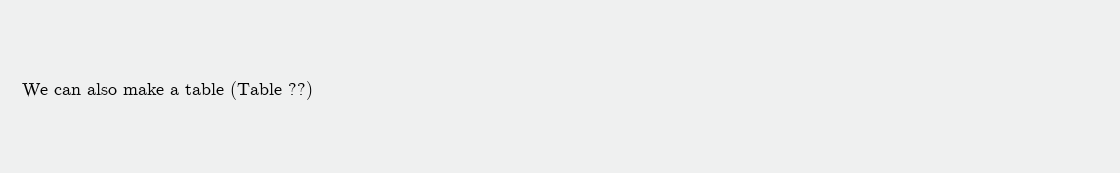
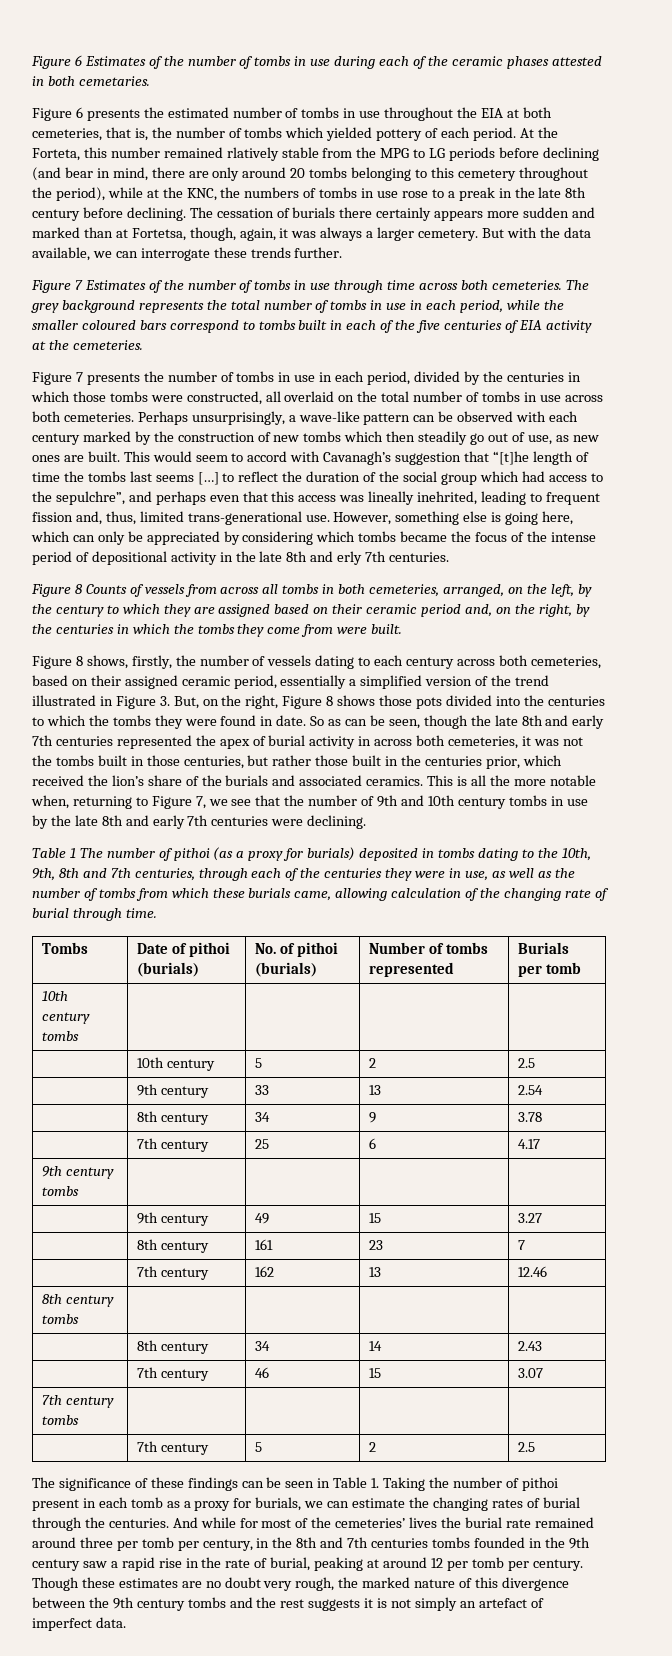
- We can also make a table (Table ??)
+ Figure 6 Estimates of the number of tombs in use during each of the ceramic phases attested in both cemetaries.
+ Figure 6 presents the estimated number of tombs in use throughout the EIA at both cemeteries, that is, the number of tombs which yielded pottery of each period. At the Forteta, this number remained rlatively stable from the MPG to LG periods before declining (and bear in mind, there are only around 20 tombs belonging to this cemetery throughout the period), while at the KNC, the numbers of tombs in use rose to a preak in the late 8th century before declining. The cessation of burials there certainly appears more sudden and marked than at Fortetsa, though, again, it was always a larger cemetery. But with the data available, we can interrogate these trends further.
+ Figure 7 Estimates of the number of tombs in use through time across both cemeteries. The grey background represents the total number of tombs in use in each period, while the smaller coloured bars correspond to tombs built in each of the five centuries of EIA activity at the cemeteries.
+ Figure 7 presents the number of tombs in use in each period, divided by the centuries in which those tombs were constructed, all overlaid on the total number of tombs in use across both cemeteries. Perhaps unsurprisingly, a wave-like pattern can be observed with each century marked by the construction of new tombs which then steadily go out of use, as new ones are built. This would seem to accord with Cavanagh’s suggestion that “[t]he length of time the tombs last seems […] to reflect the duration of the social group which had access to the sepulchre”, and perhaps even that this access was lineally inehrited, leading to frequent fission and, thus, limited trans-generational use. However, something else is going here, which can only be appreciated by considering which tombs became the focus of the intense period of depositional activity in the late 8th and erly 7th centuries.
+ Figure 8 Counts of vessels from across all tombs in both cemeteries, arranged, on the left, by the century to which they are assigned based on their ceramic period and, on the right, by the centuries in which the tombs they come from were built.
+ Figure 8 shows, firstly, the number of vessels dating to each century across both cemeteries, based on their assigned ceramic period, essentially a simplified version of the trend illustrated in Figure 3. But, on the right, Figure 8 shows those pots divided into the centuries to which the tombs they were found in date. So as can be seen, though the late 8th and early 7th centuries represented the apex of burial activity in across both cemeteries, it was not the tombs built in those centuries, but rather those built in the centuries prior, which received the lion’s share of the burials and associated ceramics. This is all the more notable when, returning to Figure 7, we see that the number of 9th and 10th century tombs in use by the late 8th and early 7th centuries were declining.
+ Table 1 The number of pithoi (as a proxy for burials) deposited in tombs dating to the 10th, 9th, 8th and 7th centuries, through each of the centuries they were in use, as well as the number of tombs from which these burials came, allowing calculation of the changing rate of burial through time.
+ Tombs | Date of pithoi (burials) | No. of pithoi (burials) | Number of tombs represented | Burials per tomb
+ 10th century tombs | | | |
+ | 10th century | 5 | 2 | 2.5
+ | 9th century | 33 | 13 | 2.54
+ | 8th century | 34 | 9 | 3.78
+ | 7th century | 25 | 6 | 4.17
+ 9th century tombs | | | |
+ | 9th century | 49 | 15 | 3.27
+ | 8th century | 161 | 23 | 7
+ | 7th century | 162 | 13 | 12.46
+ 8th century tombs | | | |
+ | 8th century | 34 | 14 | 2.43
+ | 7th century | 46 | 15 | 3.07
+ 7th century tombs | | | |
+ | 7th century | 5 | 2 | 2.5
+ The significance of these findings can be seen in Table 1. Taking the number of pithoi present in each tomb as a proxy for burials, we can estimate the changing rates of burial through the centuries. And while for most of the cemeteries’ lives the burial rate remained around three per tomb per century, in the 8th and 7th centuries tombs founded in the 9th century saw a rapid rise in the rate of burial, peaking at around 12 per tomb per century. Though these estimates are no doubt very rough, the marked nature of this divergence between the 9th century tombs and the rest suggests it is not simply an artefact of imperfect data.

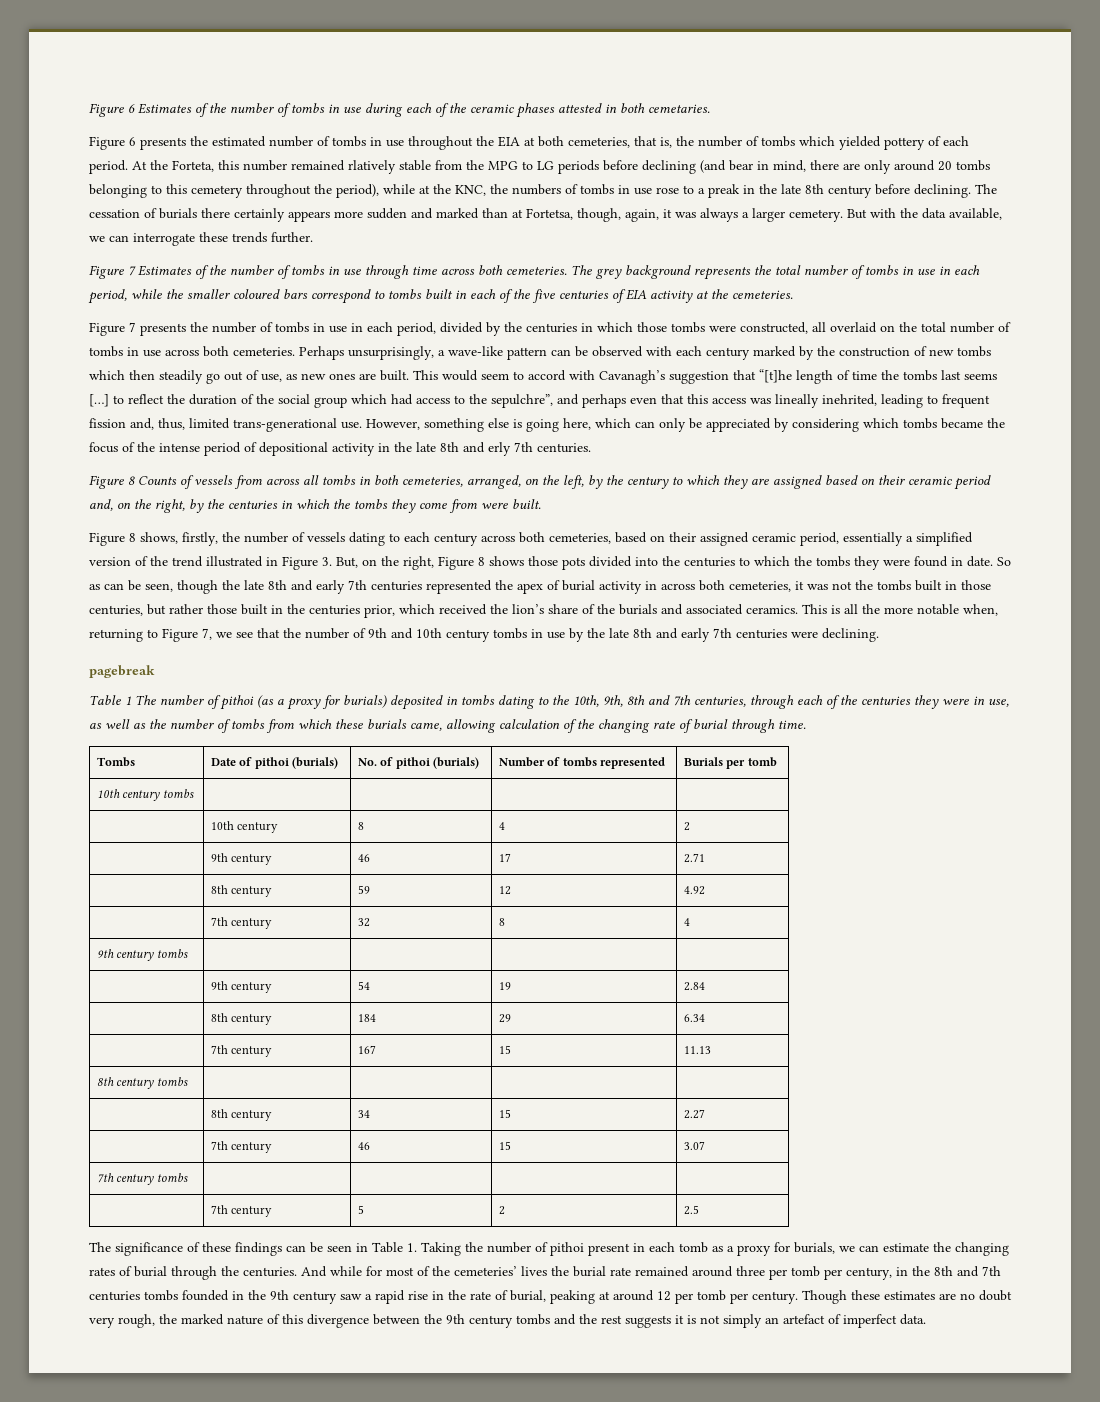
+ pagebreak
- | 10th century | 5 | 2 | 2.5
- | 9th century | 33 | 13 | 2.54
- | 8th century | 34 | 9 | 3.78
- | 7th century | 25 | 6 | 4.17
+ | 10th century | 8 | 4 | 2
+ | 9th century | 46 | 17 | 2.71
+ | 8th century | 59 | 12 | 4.92
+ | 7th century | 32 | 8 | 4
- | 9th century | 49 | 15 | 3.27
- | 8th century | 161 | 23 | 7
- | 7th century | 162 | 13 | 12.46
+ | 9th century | 54 | 19 | 2.84
+ | 8th century | 184 | 29 | 6.34
+ | 7th century | 167 | 15 | 11.13
- | 8th century | 34 | 14 | 2.43
+ | 8th century | 34 | 15 | 2.27

